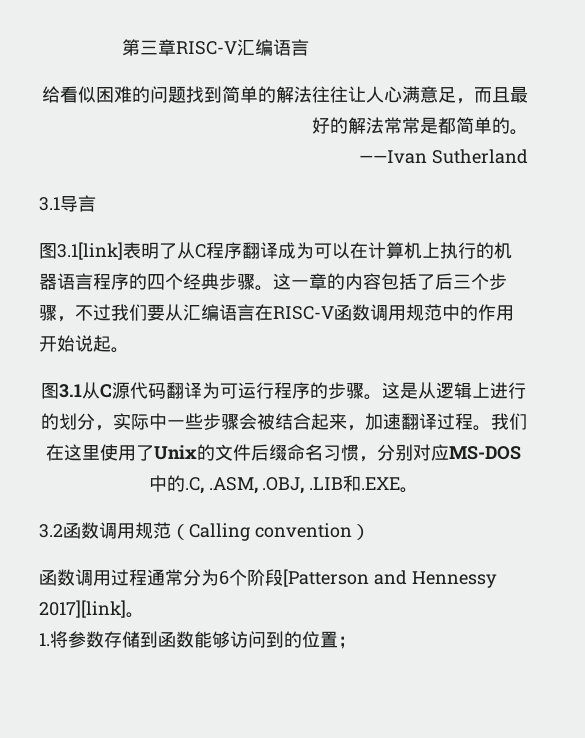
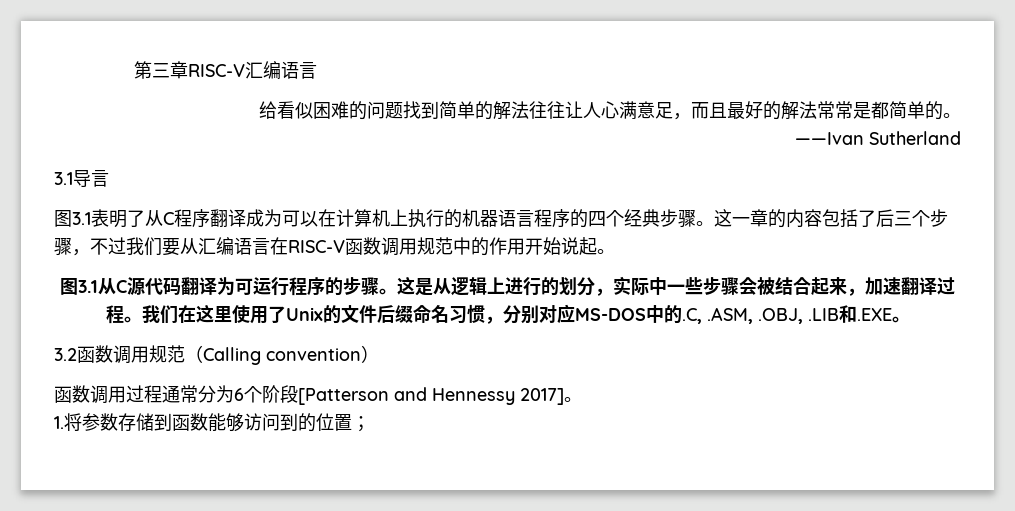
- 图3.1[link]表明了从C程序翻译成为可以在计算机上执行的机器语言程序的四个经典步骤。
+ 图3.1表明了从C程序翻译成为可以在计算机上执行的机器语言程序的四个经典步骤。
- 函数调用过程通常分为6个阶段[Patterson and Hennessy 2017][link]。
+ 函数调用过程通常分为6个阶段[Patterson and Hennessy 2017]。

